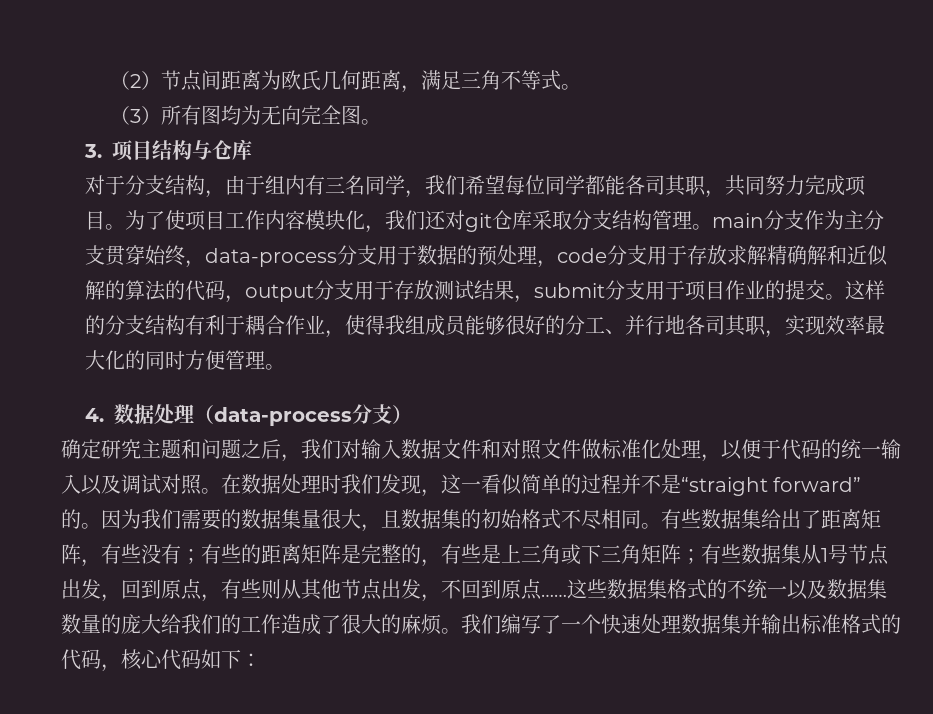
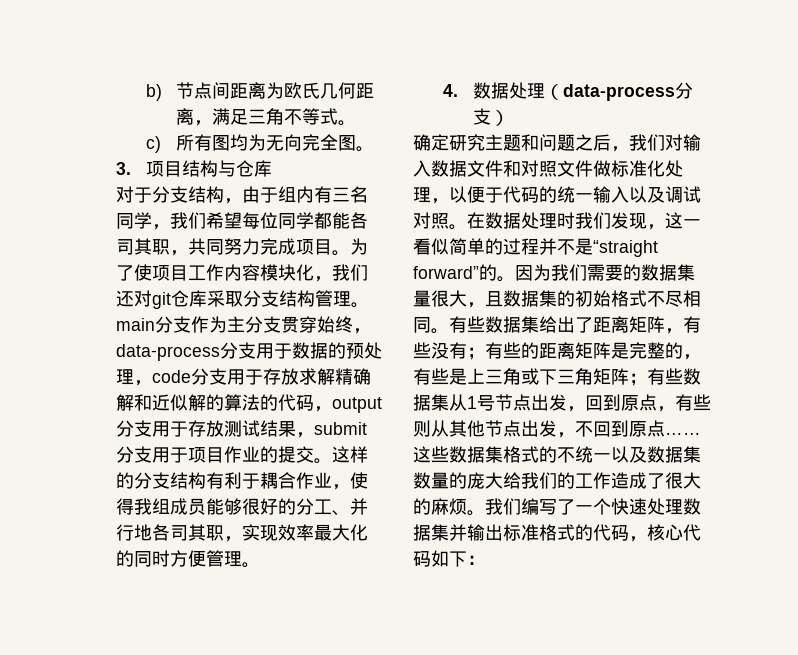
- （2）节点间距离为欧氏几何距离，满足三角不等式。
+ b)节点间距离为欧氏几何距离，满足三角不等式。
- （3）所有图均为无向完全图。
+ c)所有图均为无向完全图。

